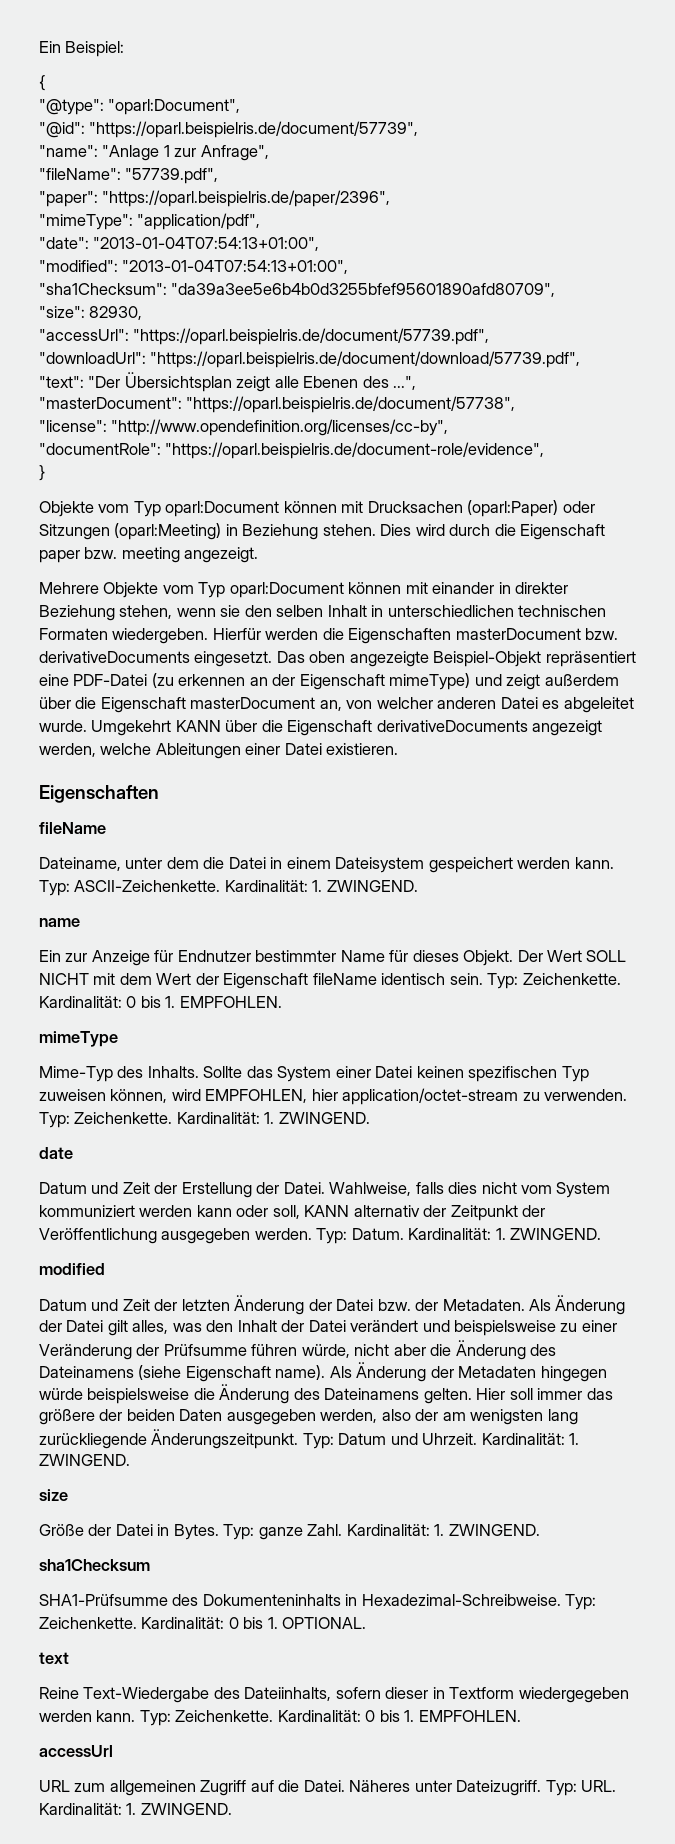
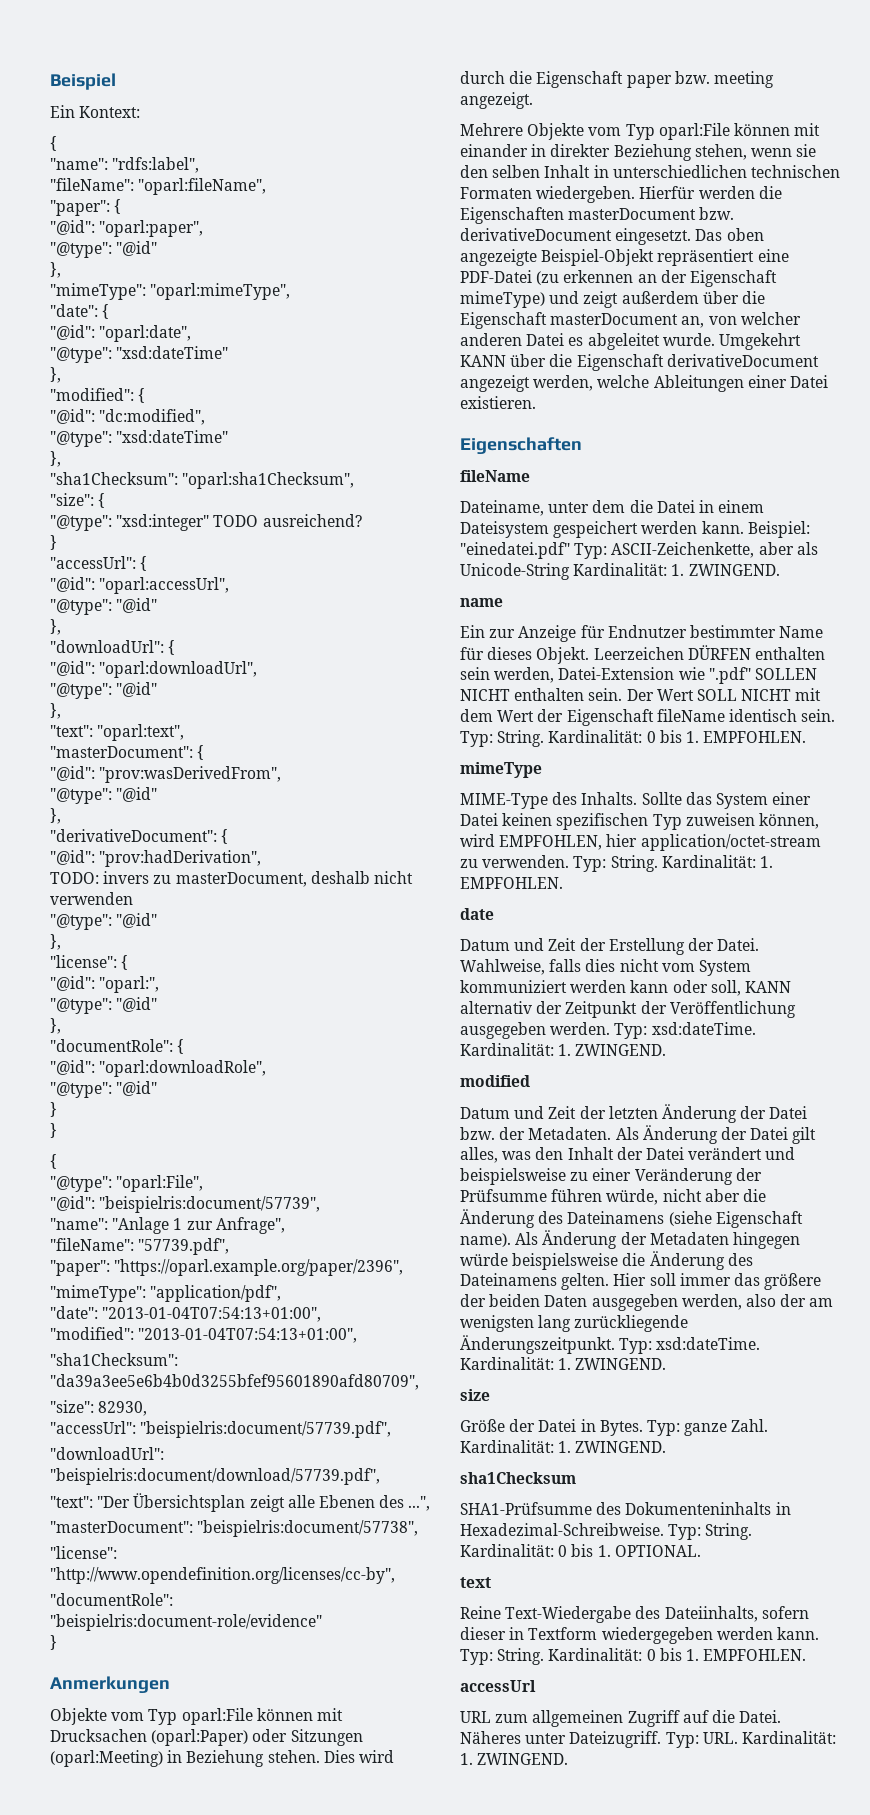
- Ein Beispiel:
+ Beispiel
+ Ein Kontext:
  {
- "@type": "oparl:Document",
- "@id": "https://oparl.beispielris.de/document/57739",
+ "name": "rdfs:label",
+ "fileName": "oparl:fileName",
+ "paper": {
+ "@id": "oparl:paper",
+ "@type": "@id"
+ },
+ "mimeType": "oparl:mimeType",
+ "date": {
+ "@id": "oparl:date",
+ "@type": "xsd:dateTime"
+ },
+ "modified": {
+ "@id": "dc:modified",
+ "@type": "xsd:dateTime"
+ },
+ "sha1Checksum": "oparl:sha1Checksum",
+ "size": {
+ "@type": "xsd:integer" TODO ausreichend?
+ }
+ "accessUrl": {
+ "@id": "oparl:accessUrl",
+ "@type": "@id"
+ },
+ "downloadUrl": {
+ "@id": "oparl:downloadUrl",
+ "@type": "@id"
+ },
+ "text": "oparl:text",
+ "masterDocument": {
+ "@id": "prov:wasDerivedFrom",
+ "@type": "@id"
+ },
+ "derivativeDocument": {
+ "@id": "prov:hadDerivation",
+ TODO: invers zu masterDocument, deshalb nicht verwenden
+ "@type": "@id"
+ },
+ "license": {
+ "@id": "oparl:",
+ "@type": "@id"
+ },
+ "documentRole": {
+ "@id": "oparl:downloadRole",
+ "@type": "@id"
+ }
+ }
+ {
+ "@type": "oparl:File",
+ "@id": "beispielris:document/57739",
- "paper": "https://oparl.beispielris.de/paper/2396",
+ "paper": "https://oparl.example.org/paper/2396",
- "accessUrl": "https://oparl.beispielris.de/document/57739.pdf",
- "downloadUrl": "https://oparl.beispielris.de/document/download/57739.pdf",
+ "accessUrl": "beispielris:document/57739.pdf",
+ "downloadUrl": "beispielris:document/download/57739.pdf",
- "masterDocument": "https://oparl.beispielris.de/document/57738",
+ "masterDocument": "beispielris:document/57738",
- "documentRole": "https://oparl.beispielris.de/document-role/evidence",
+ "documentRole": "beispielris:document-role/evidence"
  }
- Objekte vom Typ oparl:Document können mit Drucksachen (oparl:Paper) oder Sitzungen (oparl:Meeting) in Beziehung stehen.
+ Anmerkungen
+ Objekte vom Typ oparl:File können mit Drucksachen (oparl:Paper) oder Sitzungen (oparl:Meeting) in Beziehung stehen.
- Mehrere Objekte vom Typ oparl:Document können mit einander in direkter Beziehung stehen, wenn sie den selben Inhalt in unterschiedlichen technischen Formaten wiedergeben.
+ Mehrere Objekte vom Typ oparl:File können mit einander in direkter Beziehung stehen, wenn sie den selben Inhalt in unterschiedlichen technischen Formaten wiedergeben.
- Hierfür werden die Eigenschaften masterDocument bzw. derivativeDocuments eingesetzt.
+ Hierfür werden die Eigenschaften masterDocument bzw. derivativeDocument eingesetzt.
- Umgekehrt KANN über die Eigenschaft derivativeDocuments angezeigt werden, welche Ableitungen einer Datei existieren.
+ Umgekehrt KANN über die Eigenschaft derivativeDocument angezeigt werden, welche Ableitungen einer Datei existieren.
- Typ: ASCII-Zeichenkette. Kardinalität: 1. ZWINGEND.
+ Beispiel: "einedatei.pdf" Typ: ASCII-Zeichenkette, aber als Unicode-String Kardinalität: 1. ZWINGEND.
+ Leerzeichen DÜRFEN enthalten sein werden, Datei-Extension wie ".pdf" SOLLEN NICHT enthalten sein.
- Der Wert SOLL NICHT mit dem Wert der Eigenschaft fileName identisch sein. Typ: Zeichenkette.
+ Der Wert SOLL NICHT mit dem Wert der Eigenschaft fileName identisch sein. Typ: String.
- Mime-Typ des Inhalts.
+ MIME-Type des Inhalts.
- Typ: Zeichenkette. Kardinalität: 1. ZWINGEND.
+ Typ: String. Kardinalität: 1. EMPFOHLEN.
- Wahlweise, falls dies nicht vom System kommuniziert werden kann oder soll, KANN alternativ der Zeitpunkt der Veröffentlichung ausgegeben werden. Typ: Datum.
+ Wahlweise, falls dies nicht vom System kommuniziert werden kann oder soll, KANN alternativ der Zeitpunkt der Veröffentlichung ausgegeben werden. Typ: xsd:dateTime.
- Hier soll immer das größere der beiden Daten ausgegeben werden, also der am wenigsten lang zurückliegende Änderungszeitpunkt. Typ: Datum und Uhrzeit.
+ Hier soll immer das größere der beiden Daten ausgegeben werden, also der am wenigsten lang zurückliegende Änderungszeitpunkt. Typ: xsd:dateTime.
- SHA1-Prüfsumme des Dokumenteninhalts in Hexadezimal-Schreibweise. Typ: Zeichenkette.
+ SHA1-Prüfsumme des Dokumenteninhalts in Hexadezimal-Schreibweise. Typ: String.
- Reine Text-Wiedergabe des Dateiinhalts, sofern dieser in Textform wiedergegeben werden kann. Typ: Zeichenkette.
+ Reine Text-Wiedergabe des Dateiinhalts, sofern dieser in Textform wiedergegeben werden kann. Typ: String.

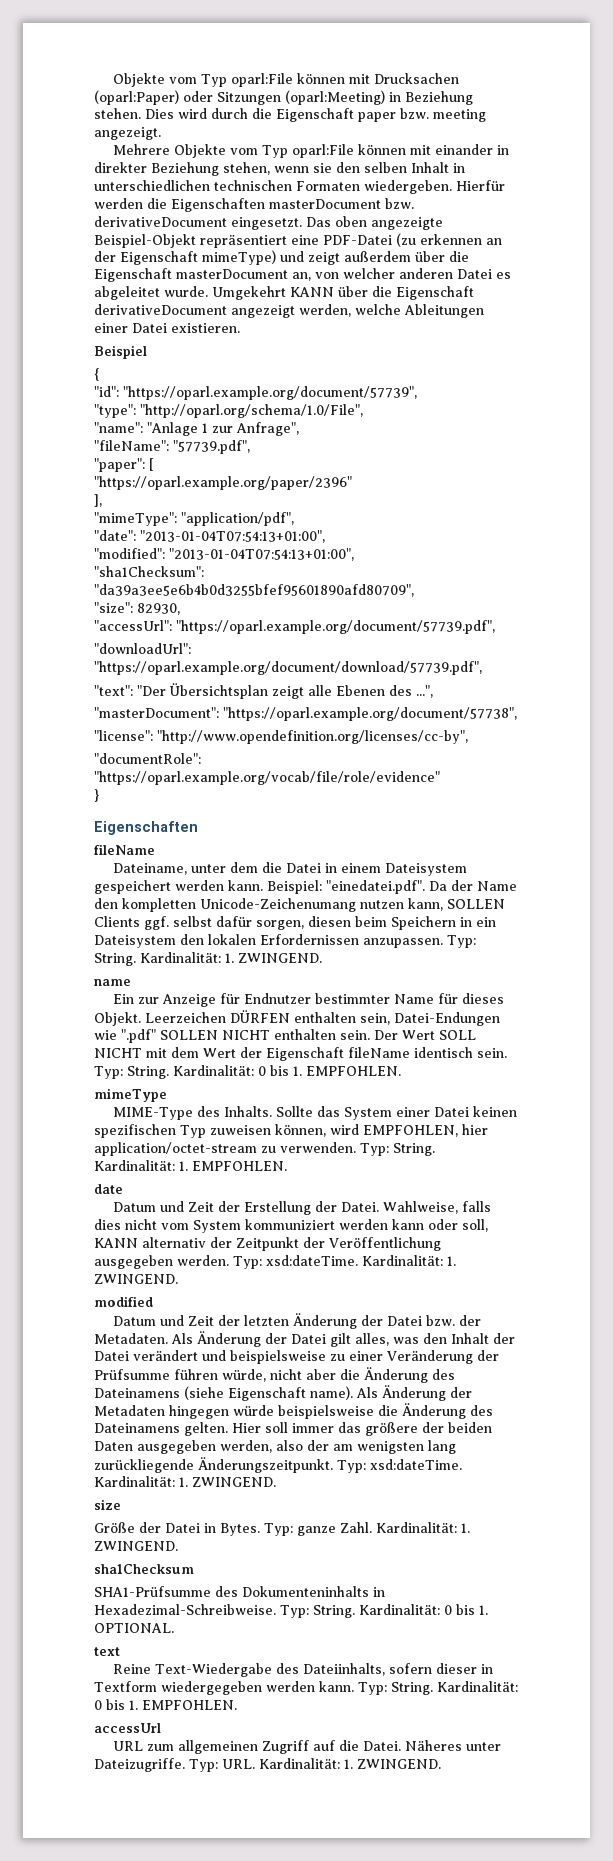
- Beispiel
- Ein Kontext:
- {
- "name": "rdfs:label",
- "fileName": "oparl:fileName",
- "paper": {
- "@id": "oparl:paper",
- "@type": "@id"
- },
- "mimeType": "oparl:mimeType",
- "date": {
- "@id": "oparl:date",
- "@type": "xsd:dateTime"
- },
- "modified": {
- "@id": "dc:modified",
- "@type": "xsd:dateTime"
- },
- "sha1Checksum": "oparl:sha1Checksum",
- "size": {
- "@type": "xsd:integer" TODO ausreichend?
- }
- "accessUrl": {
- "@id": "oparl:accessUrl",
- "@type": "@id"
- },
- "downloadUrl": {
- "@id": "oparl:downloadUrl",
- "@type": "@id"
- },
- "text": "oparl:text",
- "masterDocument": {
- "@id": "prov:wasDerivedFrom",
- "@type": "@id"
- },
- "derivativeDocument": {
- "@id": "prov:hadDerivation",
- TODO: invers zu masterDocument, deshalb nicht verwenden
- "@type": "@id"
- },
- "license": {
- "@id": "oparl:",
- "@type": "@id"
- },
- "documentRole": {
- "@id": "oparl:downloadRole",
- "@type": "@id"
- }
- }
- {
- "@type": "oparl:File",
- "@id": "beispielris:document/57739",
- "name": "Anlage 1 zur Anfrage",
- "fileName": "57739.pdf",
- "paper": "https://oparl.example.org/paper/2396",
- "mimeType": "application/pdf",
- "date": "2013-01-04T07:54:13+01:00",
- "modified": "2013-01-04T07:54:13+01:00",
- "sha1Checksum": "da39a3ee5e6b4b0d3255bfef95601890afd80709",
- "size": 82930,
- "accessUrl": "beispielris:document/57739.pdf",
- "downloadUrl": "beispielris:document/download/57739.pdf",
- "text": "Der Übersichtsplan zeigt alle Ebenen des ...",
- "masterDocument": "beispielris:document/57738",
- "license": "http://www.opendefinition.org/licenses/cc-by",
- "documentRole": "beispielris:document-role/evidence"
- }
- Anmerkungen
+ Beispiel
+ {
+ "id": "https://oparl.example.org/document/57739",
+ "type": "http://oparl.org/schema/1.0/File",
+ "name": "Anlage 1 zur Anfrage",
+ "fileName": "57739.pdf",
+ "paper": [
+ "https://oparl.example.org/paper/2396"
+ ],
+ "mimeType": "application/pdf",
+ "date": "2013-01-04T07:54:13+01:00",
+ "modified": "2013-01-04T07:54:13+01:00",
+ "sha1Checksum": "da39a3ee5e6b4b0d3255bfef95601890afd80709",
+ "size": 82930,
+ "accessUrl": "https://oparl.example.org/document/57739.pdf",
+ "downloadUrl": "https://oparl.example.org/document/download/57739.pdf",
+ "text": "Der Übersichtsplan zeigt alle Ebenen des ...",
+ "masterDocument": "https://oparl.example.org/document/57738",
+ "license": "http://www.opendefinition.org/licenses/cc-by",
+ "documentRole": "https://oparl.example.org/vocab/file/role/evidence"
+ }
- Beispiel: "einedatei.pdf" Typ: ASCII-Zeichenkette, aber als Unicode-String Kardinalität: 1. ZWINGEND.
+ Beispiel: "einedatei.pdf". Da der Name den kompletten Unicode-Zeichenumang nutzen kann, SOLLEN Clients ggf. selbst dafür sorgen, diesen beim Speichern in ein Dateisystem den lokalen Erfordernissen anzupassen. Typ: String. Kardinalität: 1. ZWINGEND.
- Leerzeichen DÜRFEN enthalten sein werden, Datei-Extension wie ".pdf" SOLLEN NICHT enthalten sein.
+ Leerzeichen DÜRFEN enthalten sein, Datei-Endungen wie ".pdf" SOLLEN NICHT enthalten sein.
- Näheres unter Dateizugriff.
+ Näheres unter Dateizugriffe.

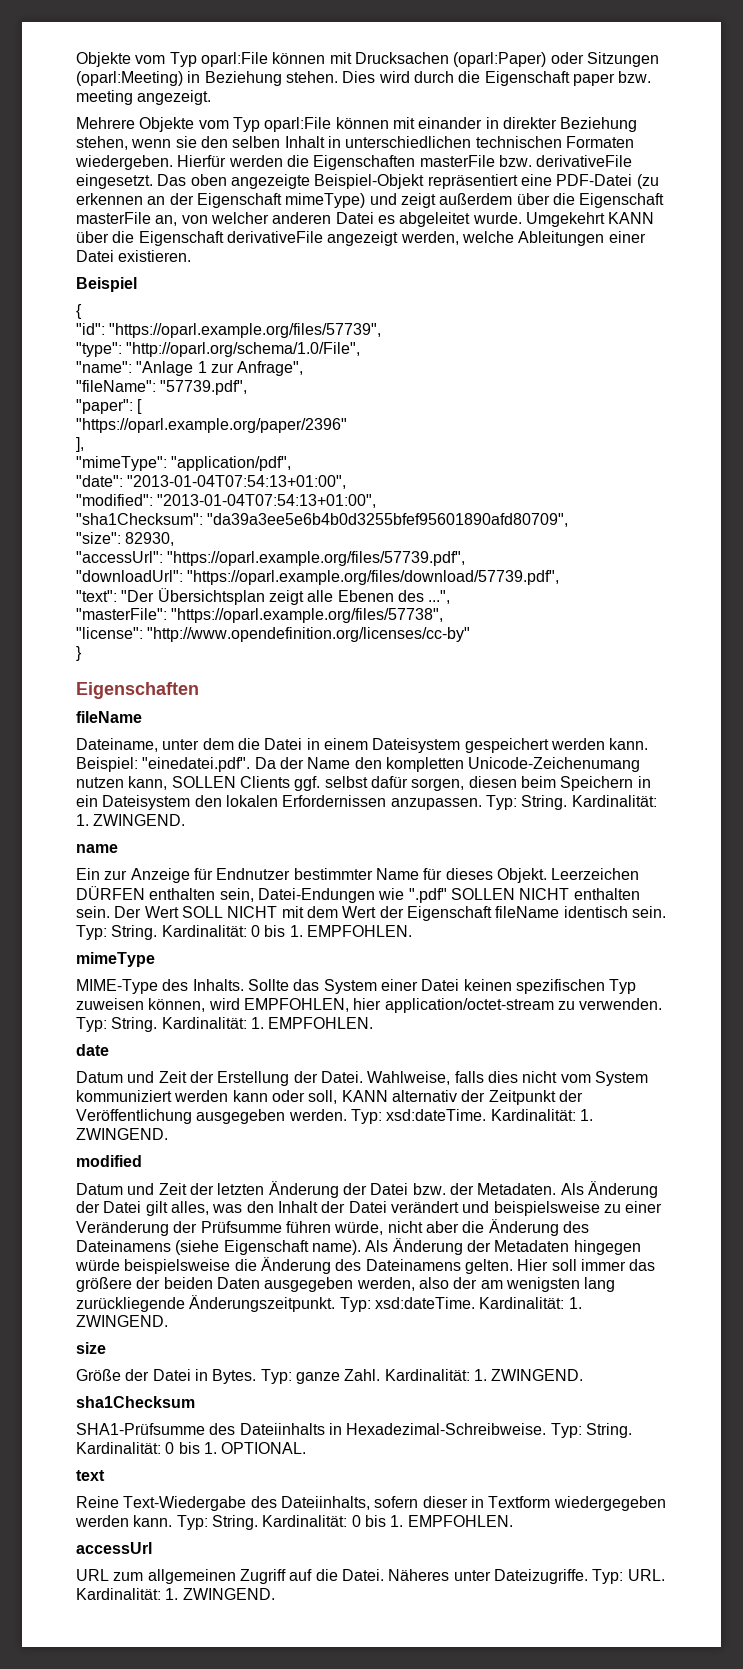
- Hierfür werden die Eigenschaften masterDocument bzw. derivativeDocument eingesetzt.
+ Hierfür werden die Eigenschaften masterFile bzw. derivativeFile eingesetzt.
- Das oben angezeigte Beispiel-Objekt repräsentiert eine PDF-Datei (zu erkennen an der Eigenschaft mimeType) und zeigt außerdem über die Eigenschaft masterDocument an, von welcher anderen Datei es abgeleitet wurde.
+ Das oben angezeigte Beispiel-Objekt repräsentiert eine PDF-Datei (zu erkennen an der Eigenschaft mimeType) und zeigt außerdem über die Eigenschaft masterFile an, von welcher anderen Datei es abgeleitet wurde.
- Umgekehrt KANN über die Eigenschaft derivativeDocument angezeigt werden, welche Ableitungen einer Datei existieren.
+ Umgekehrt KANN über die Eigenschaft derivativeFile angezeigt werden, welche Ableitungen einer Datei existieren.
- "id": "https://oparl.example.org/document/57739",
+ "id": "https://oparl.example.org/files/57739",
- "accessUrl": "https://oparl.example.org/document/57739.pdf",
+ "accessUrl": "https://oparl.example.org/files/57739.pdf",
- "downloadUrl": "https://oparl.example.org/document/download/57739.pdf",
+ "downloadUrl": "https://oparl.example.org/files/download/57739.pdf",
- "masterDocument": "https://oparl.example.org/document/57738",
+ "masterFile": "https://oparl.example.org/files/57738",
- "license": "http://www.opendefinition.org/licenses/cc-by",
- "documentRole": "https://oparl.example.org/vocab/file/role/evidence"
+ "license": "http://www.opendefinition.org/licenses/cc-by"
- SHA1-Prüfsumme des Dokumenteninhalts in Hexadezimal-Schreibweise.
+ SHA1-Prüfsumme des Dateiinhalts in Hexadezimal-Schreibweise.

